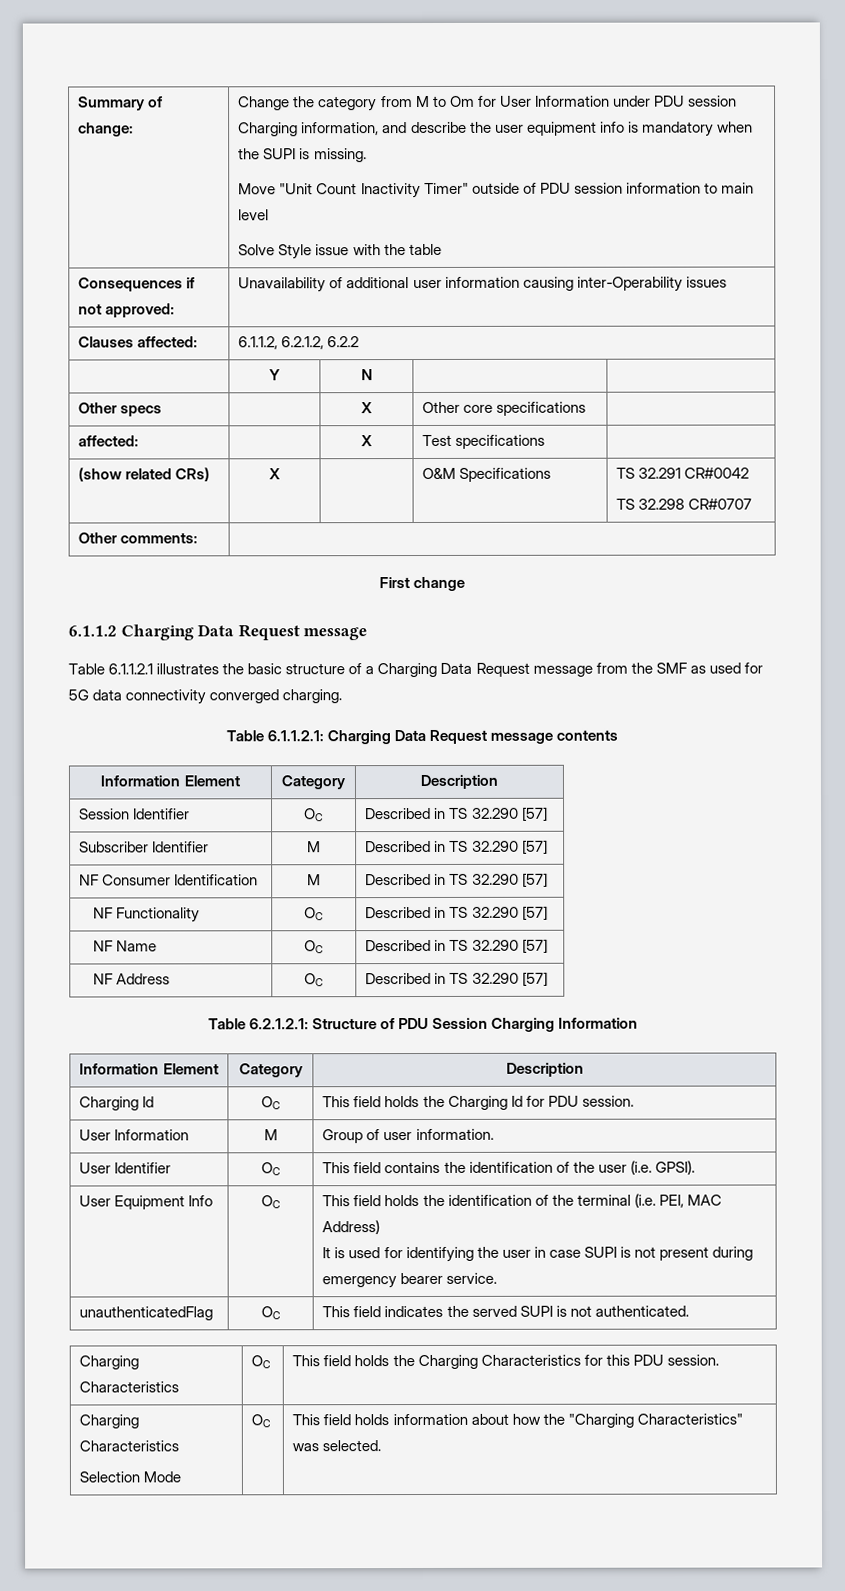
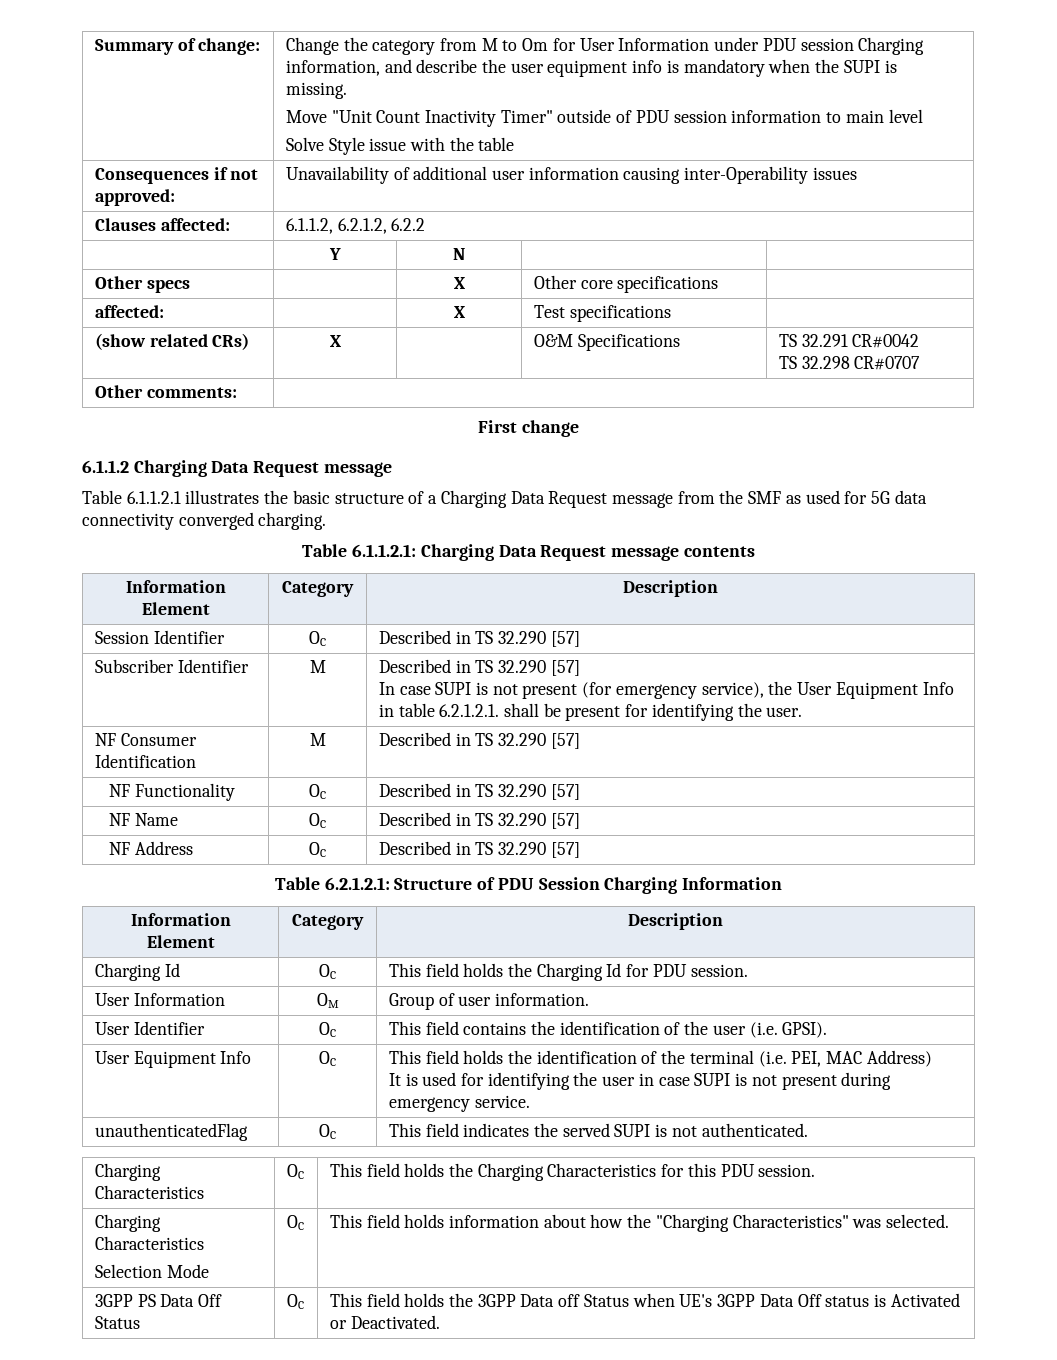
  Subscriber Identifier | M | Described in TS 32.290 [57]
+ In case SUPI is not present (for emergency service), the User Equipment Info in table 6.2.1.2.1. shall be present for identifying the user.
- User Information | M | Group of user information.
+ User Information | OM | Group of user information.
  User Equipment Info | OC | This field holds the identification of the terminal (i.e. PEI, MAC Address)
- It is used for identifying the user in case SUPI is not present during emergency bearer service.
+ It is used for identifying the user in case SUPI is not present during emergency service.
+ 3GPP PS Data Off Status | OC | This field holds the 3GPP Data off Status when UE's 3GPP Data Off status is Activated or Deactivated.

